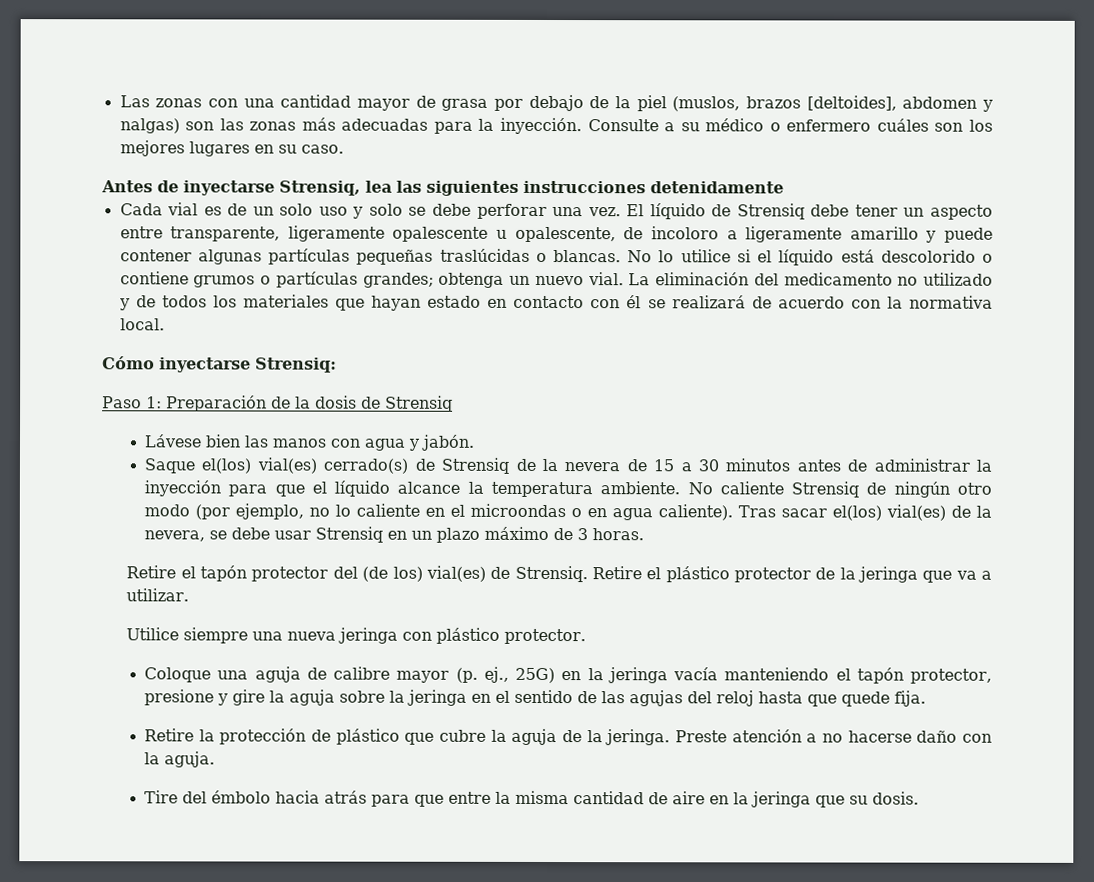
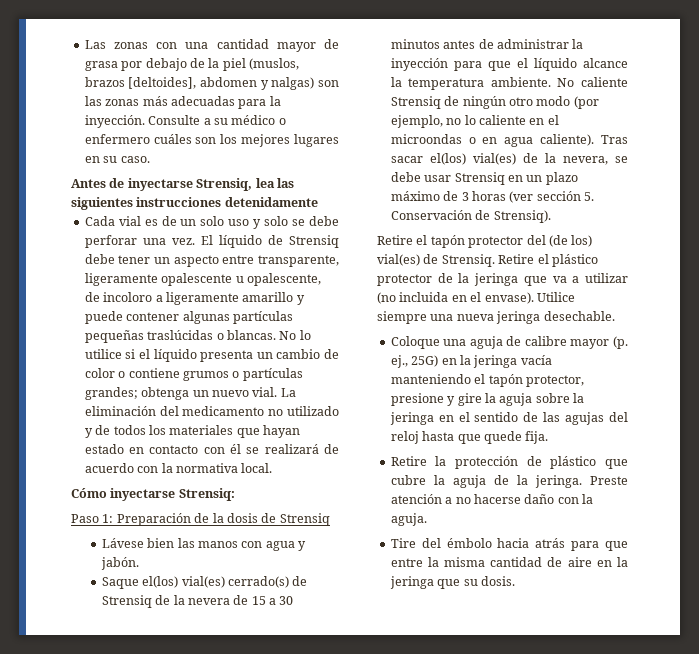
- No lo utilice si el líquido está descolorido o contiene grumos o partículas grandes; obtenga un nuevo vial.
+ No lo utilice si el líquido presenta un cambio de color o contiene grumos o partículas grandes; obtenga un nuevo vial.
- Tras sacar el(los) vial(es) de la nevera, se debe usar Strensiq en un plazo máximo de 3 horas.
+ Tras sacar el(los) vial(es) de la nevera, se debe usar Strensiq en un plazo máximo de 3 horas (ver sección 5. Conservación de Strensiq).
- Retire el plástico protector de la jeringa que va a utilizar.
- Utilice siempre una nueva jeringa con plástico protector.
+ Retire el plástico protector de la jeringa que va a utilizar (no incluida en el envase). Utilice siempre una nueva jeringa desechable.

